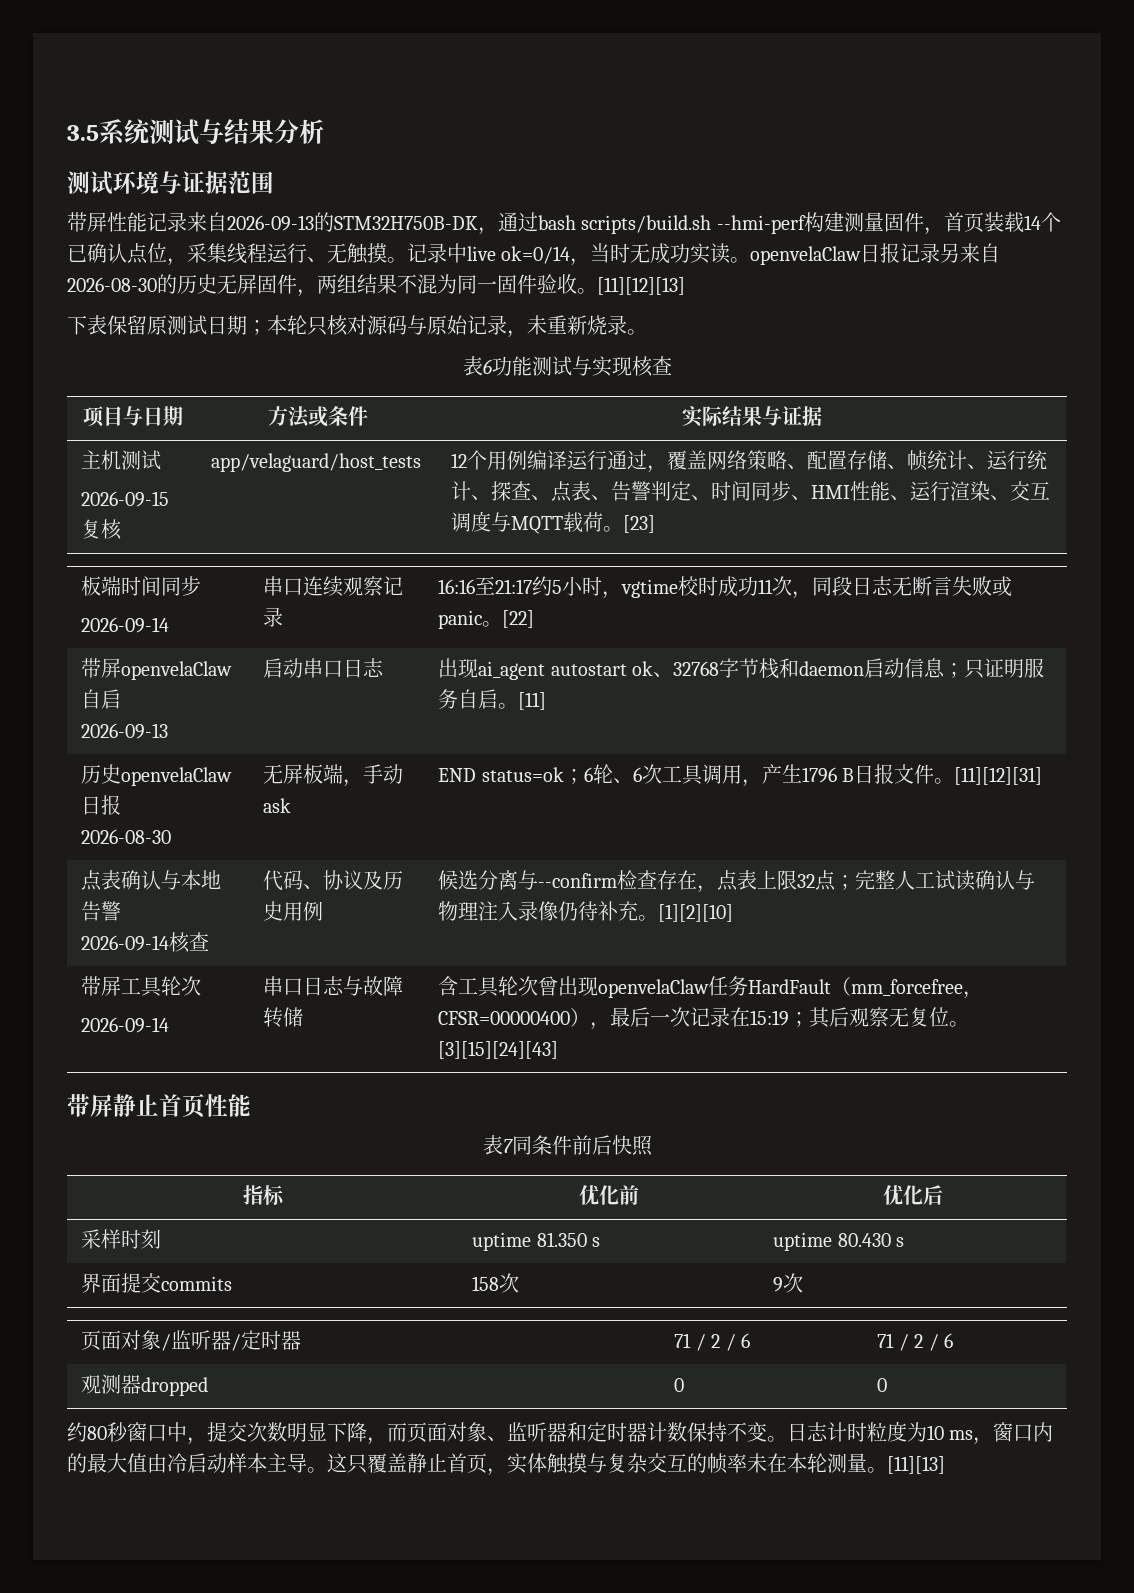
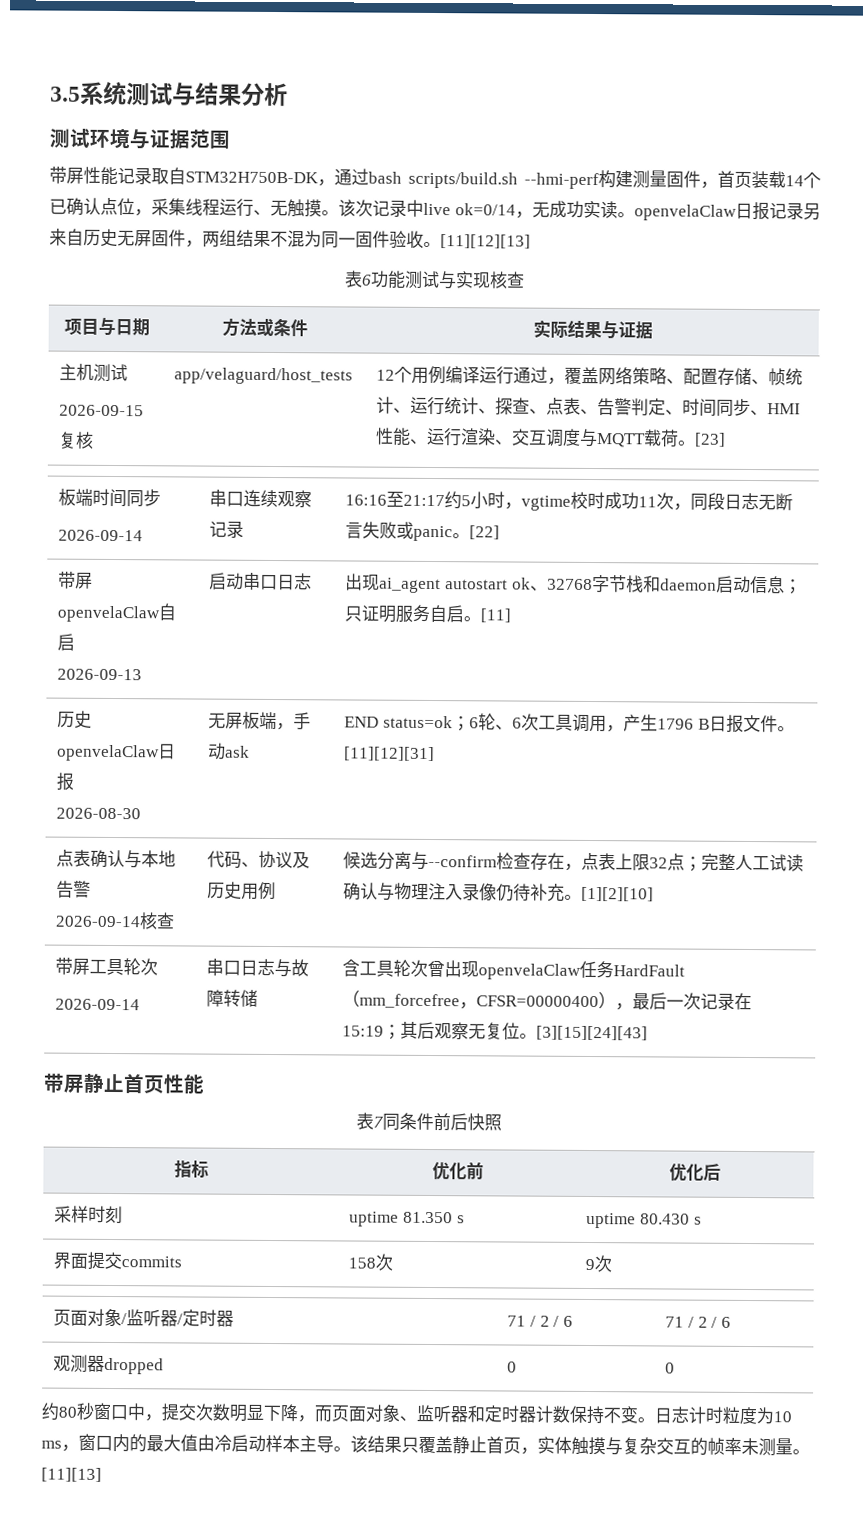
- 带屏性能记录来自2026-09-13的STM32H750B-DK，通过bash scripts/build.sh --hmi-perf构建测量固件，首页装载14个已确认点位，采集线程运行、无触摸。
+ 带屏性能记录取自STM32H750B-DK，通过bash scripts/build.sh --hmi-perf构建测量固件，首页装载14个已确认点位，采集线程运行、无触摸。
- 记录中live ok=0/14，当时无成功实读。openvelaClaw日报记录另来自2026-08-30的历史无屏固件，两组结果不混为同一固件验收。
+ 该次记录中live ok=0/14，无成功实读。openvelaClaw日报记录另来自历史无屏固件，两组结果不混为同一固件验收。
- 下表保留原测试日期；本轮只核对源码与原始记录，未重新烧录。
- 这只覆盖静止首页，实体触摸与复杂交互的帧率未在本轮测量。
+ 该结果只覆盖静止首页，实体触摸与复杂交互的帧率未测量。

